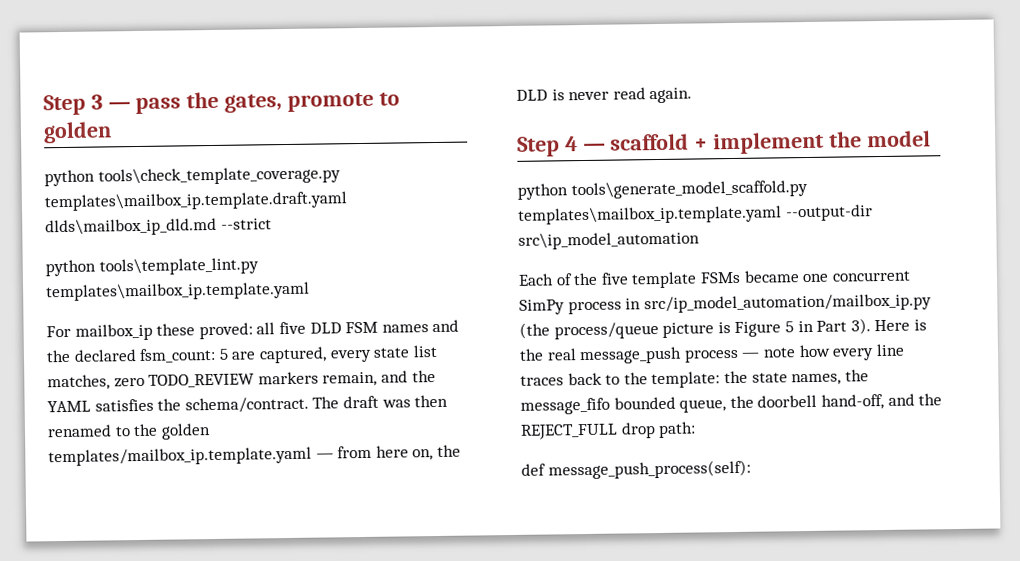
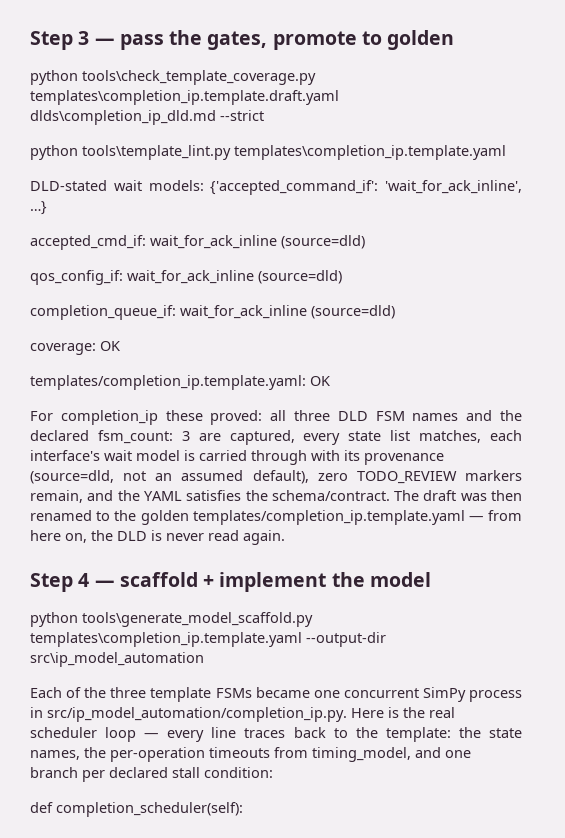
- python tools\check_template_coverage.py templates\mailbox_ip.template.draft.yaml dlds\mailbox_ip_dld.md --strict
+ python tools\check_template_coverage.py templates\completion_ip.template.draft.yaml dlds\completion_ip_dld.md --strict
- python tools\template_lint.py templates\mailbox_ip.template.yaml
+ python tools\template_lint.py templates\completion_ip.template.yaml
+ DLD-stated wait models: {'accepted_command_if': 'wait_for_ack_inline', …}
+ accepted_cmd_if: wait_for_ack_inline (source=dld)
+ qos_config_if: wait_for_ack_inline (source=dld)
+ completion_queue_if: wait_for_ack_inline (source=dld)
+ coverage: OK
+ templates/completion_ip.template.yaml: OK
- For mailbox_ip these proved: all five DLD FSM names and the declared fsm_count: 5 are captured, every state list matches, zero TODO_REVIEW markers remain, and the YAML satisfies the schema/contract.
+ For completion_ip these proved: all three DLD FSM names and the declared fsm_count: 3 are captured, every state list matches, each interface's wait model is carried through with its provenance (source=dld, not an assumed default), zero TODO_REVIEW markers remain, and the YAML satisfies the schema/contract.
- The draft was then renamed to the golden templates/mailbox_ip.template.yaml — from here on, the DLD is never read again.
+ The draft was then renamed to the golden templates/completion_ip.template.yaml — from here on, the DLD is never read again.
- python tools\generate_model_scaffold.py templates\mailbox_ip.template.yaml --output-dir src\ip_model_automation
+ python tools\generate_model_scaffold.py templates\completion_ip.template.yaml --output-dir src\ip_model_automation
- Each of the five template FSMs became one concurrent SimPy process in src/ip_model_automation/mailbox_ip.py (the process/queue picture is Figure 5 in Part 3). Here is the real message_push process — note how every line traces back to the template: the state names, the message_fifo bounded queue, the doorbell hand-off, and the REJECT_FULL drop path:
+ Each of the three template FSMs became one concurrent SimPy process in src/ip_model_automation/completion_ip.py. Here is the real scheduler loop — every line traces back to the template: the state names, the per-operation timeouts from timing_model, and one branch per declared stall condition:
- def message_push_process(self):
+ def completion_scheduler(self):

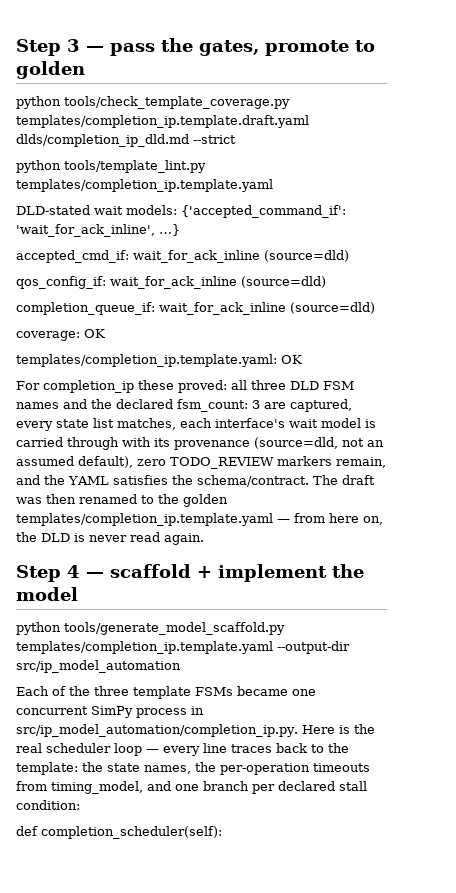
- python tools\check_template_coverage.py templates\completion_ip.template.draft.yaml dlds\completion_ip_dld.md --strict
+ python tools/check_template_coverage.py templates/completion_ip.template.draft.yaml dlds/completion_ip_dld.md --strict
- python tools\template_lint.py templates\completion_ip.template.yaml
+ python tools/template_lint.py templates/completion_ip.template.yaml
- python tools\generate_model_scaffold.py templates\completion_ip.template.yaml --output-dir src\ip_model_automation
+ python tools/generate_model_scaffold.py templates/completion_ip.template.yaml --output-dir src/ip_model_automation

